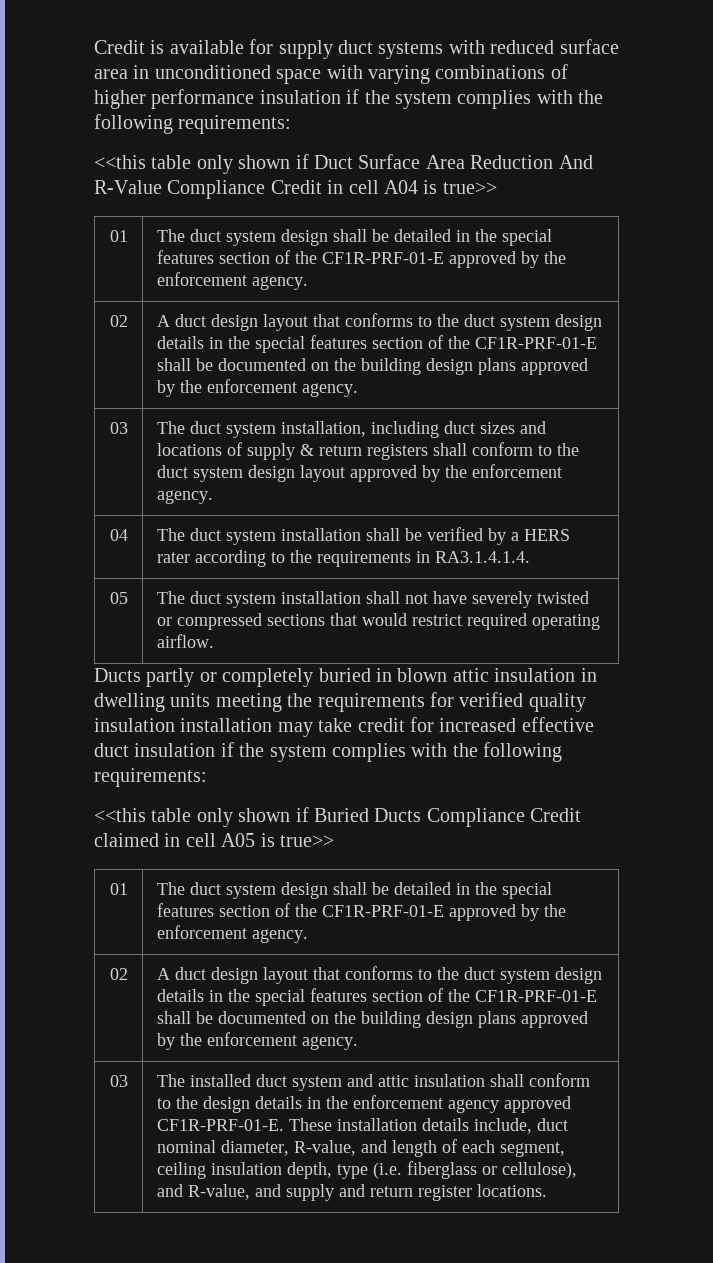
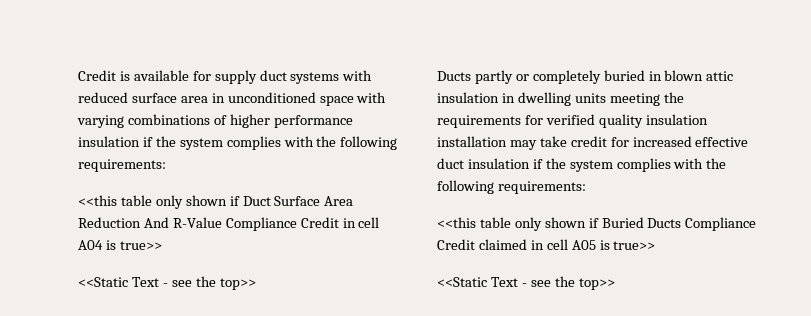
  <<this table only shown if Duct Surface Area Reduction And R-Value Compliance Credit in cell A04 is true>>
- 01 | The duct system design shall be detailed in the special features section of the CF1R-PRF-01-E approved by the enforcement agency.
- 02 | A duct design layout that conforms to the duct system design details in the special features section of the CF1R-PRF-01-E shall be documented on the building design plans approved by the enforcement agency.
- 03 | The duct system installation, including duct sizes and locations of supply & return registers shall conform to the duct system design layout approved by the enforcement agency.
- 04 | The duct system installation shall be verified by a HERS rater according to the requirements in RA3.1.4.1.4.
- 05 | The duct system installation shall not have severely twisted or compressed sections that would restrict required operating airflow.
+ <<Static Text - see the top>>
  <<this table only shown if Buried Ducts Compliance Credit claimed in cell A05 is true>>
- 01 | The duct system design shall be detailed in the special features section of the CF1R-PRF-01-E approved by the enforcement agency.
- 02 | A duct design layout that conforms to the duct system design details in the special features section of the CF1R-PRF-01-E shall be documented on the building design plans approved by the enforcement agency.
- 03 | The installed duct system and attic insulation shall conform to the design details in the enforcement agency approved CF1R-PRF-01-E. These installation details include, duct nominal diameter, R-value, and length of each segment, ceiling insulation depth, type (i.e. fiberglass or cellulose), and R-value, and supply and return register locations.
+ <<Static Text - see the top>>

